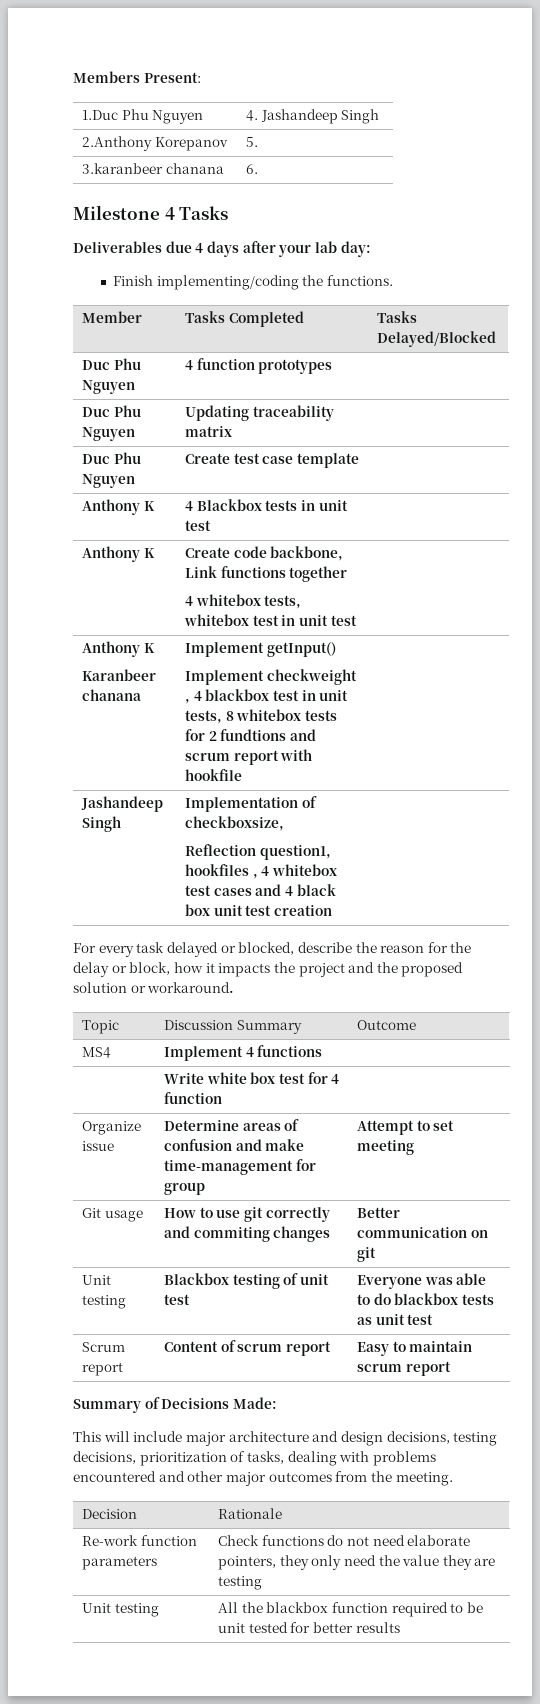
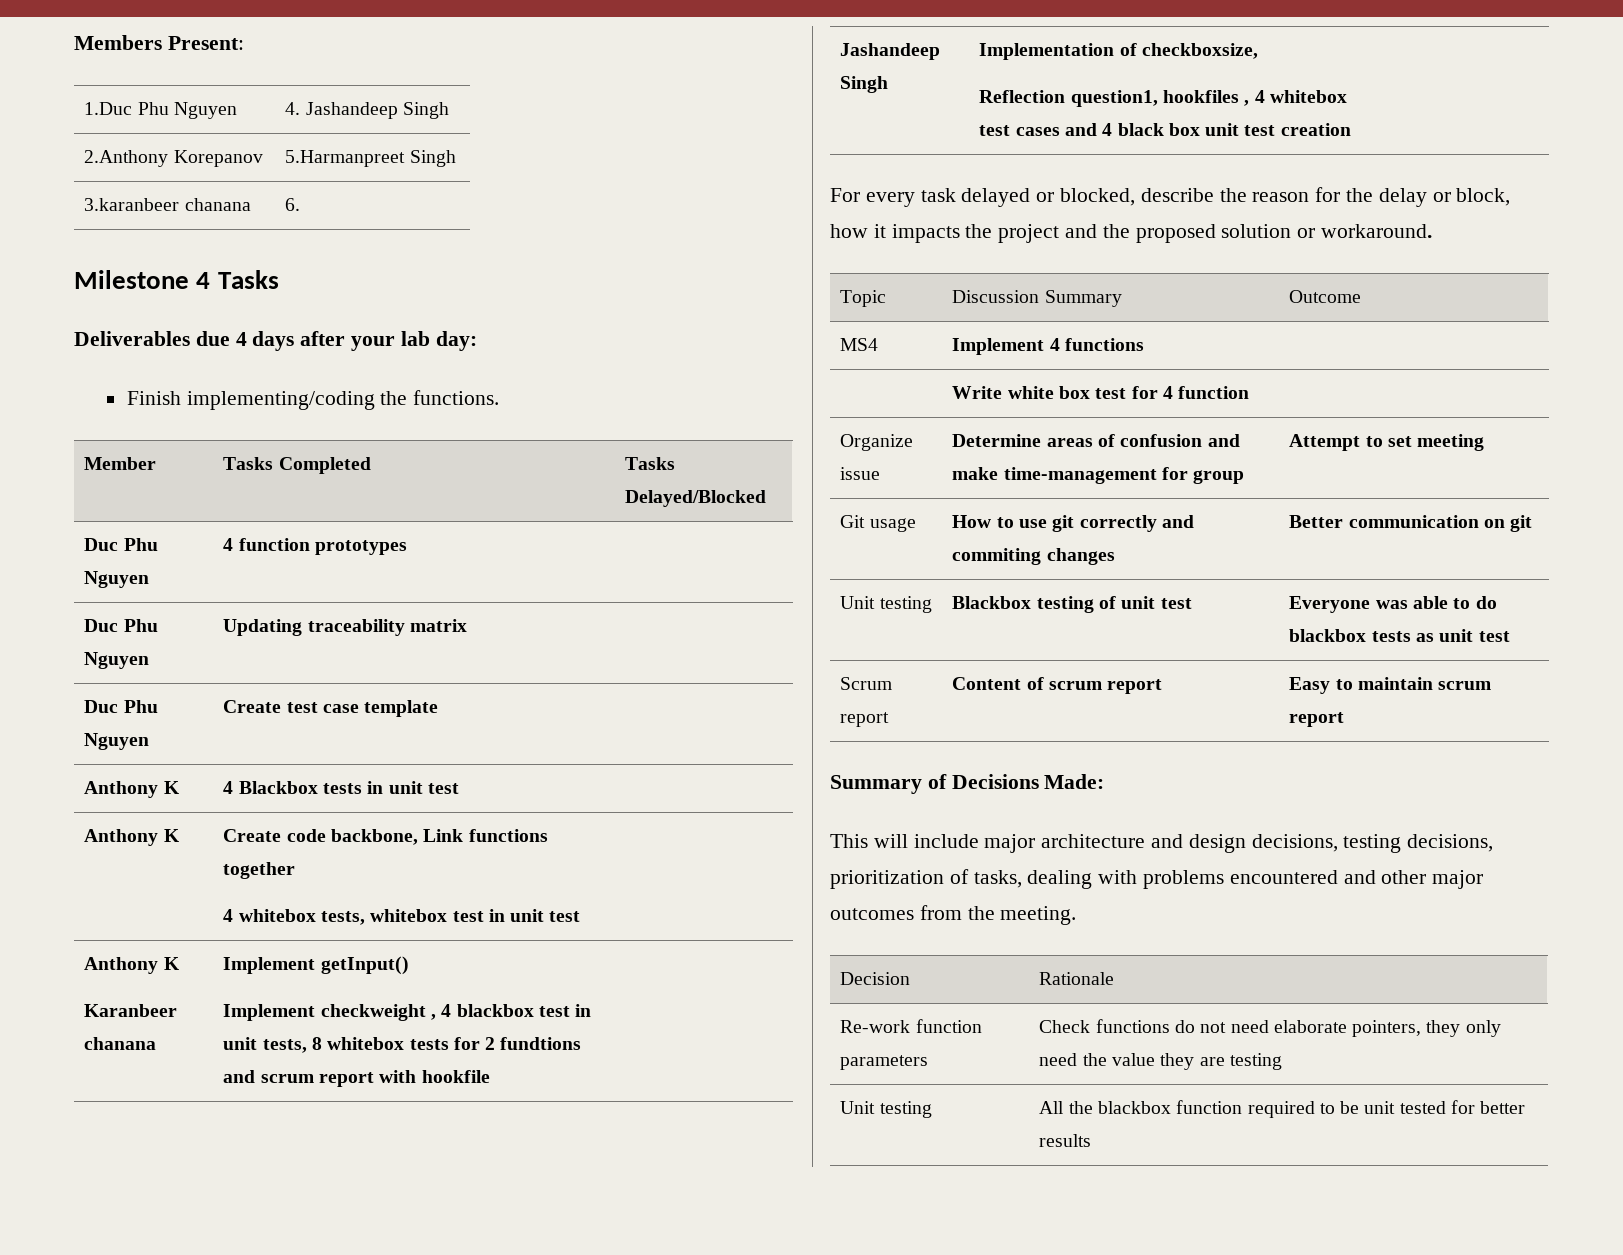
- 2.Anthony Korepanov | 5.
+ 2.Anthony Korepanov | 5.Harmanpreet Singh

